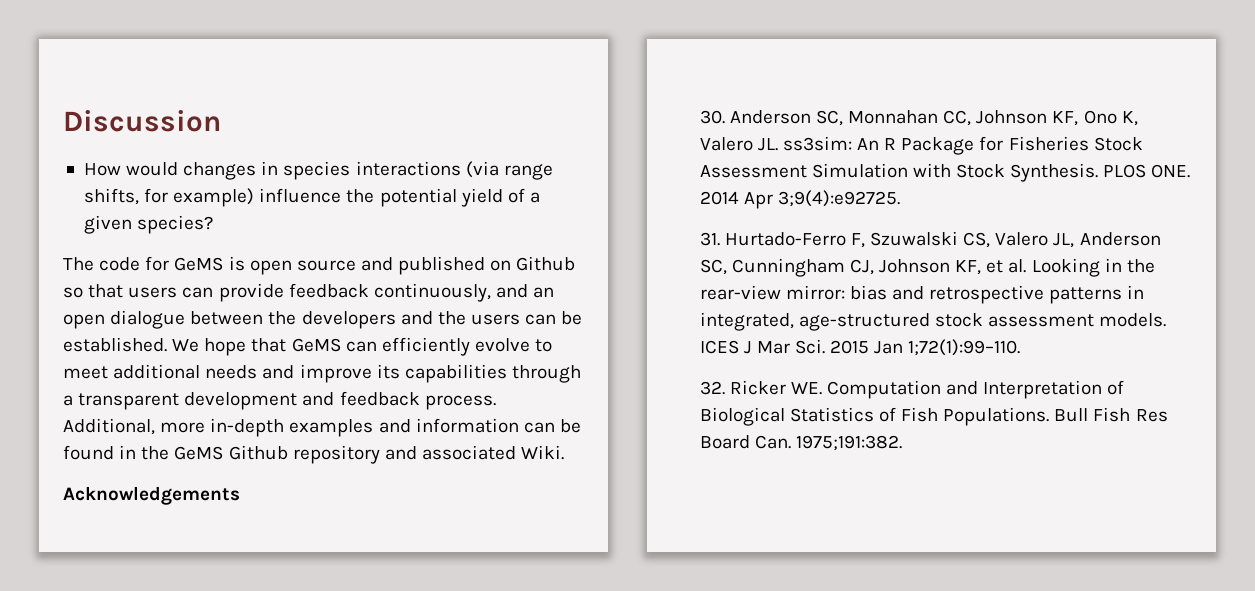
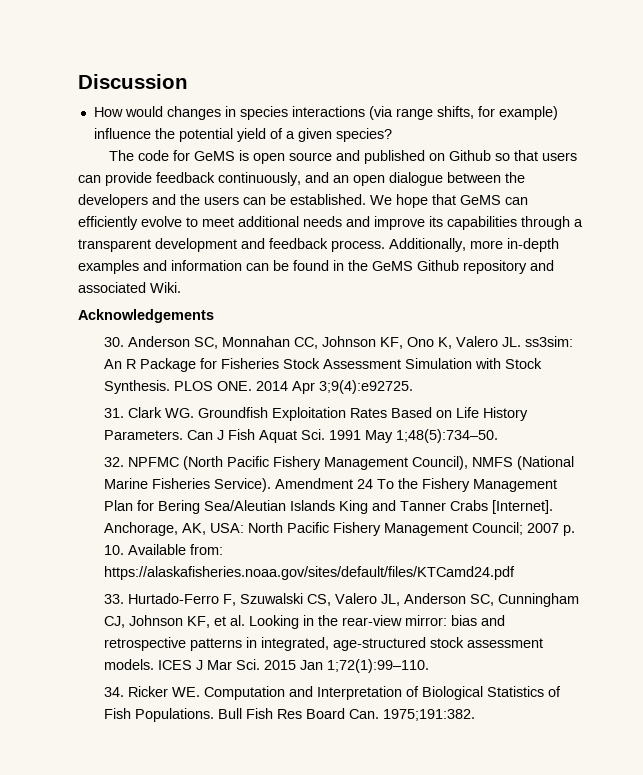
- Additional, more in-depth examples and information can be found in the GeMS Github repository and associated Wiki.
+ Additionally, more in-depth examples and information can be found in the GeMS Github repository and associated Wiki.
- 31. Hurtado-Ferro F, Szuwalski CS, Valero JL, Anderson SC, Cunningham CJ, Johnson KF, et al. Looking in the rear-view mirror: bias and retrospective patterns in integrated, age-structured stock assessment models.
+ 31. Clark WG. Groundfish Exploitation Rates Based on Life History Parameters. Can J Fish Aquat Sci. 1991 May 1;48(5):734–50.
+ 32. NPFMC (North Pacific Fishery Management Council), NMFS (National Marine Fisheries Service). Amendment 24 To the Fishery Management Plan for Bering Sea/Aleutian Islands King and Tanner Crabs [Internet]. Anchorage, AK, USA: North Pacific Fishery Management Council; 2007 p. 10. Available from: https://alaskafisheries.noaa.gov/sites/default/files/KTCamd24.pdf
+ 33. Hurtado-Ferro F, Szuwalski CS, Valero JL, Anderson SC, Cunningham CJ, Johnson KF, et al. Looking in the rear-view mirror: bias and retrospective patterns in integrated, age-structured stock assessment models.
- 32. Ricker WE. Computation and Interpretation of Biological Statistics of Fish Populations.
+ 34. Ricker WE. Computation and Interpretation of Biological Statistics of Fish Populations.

